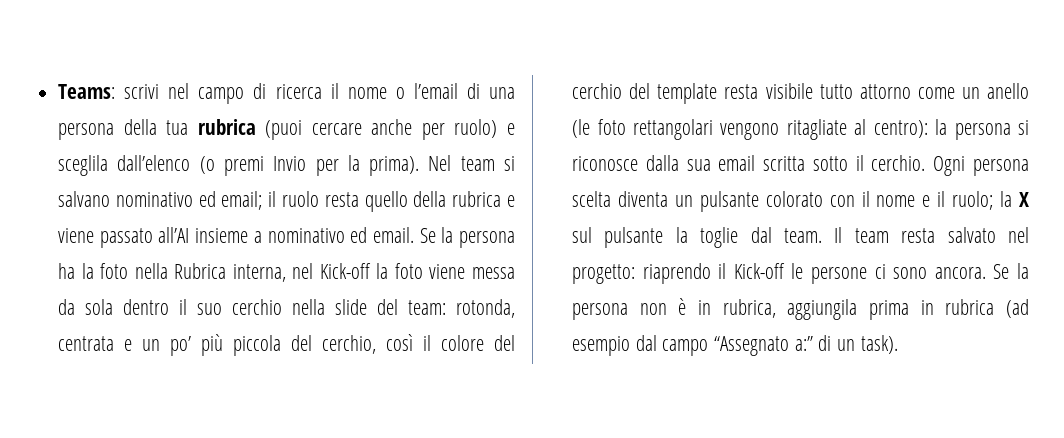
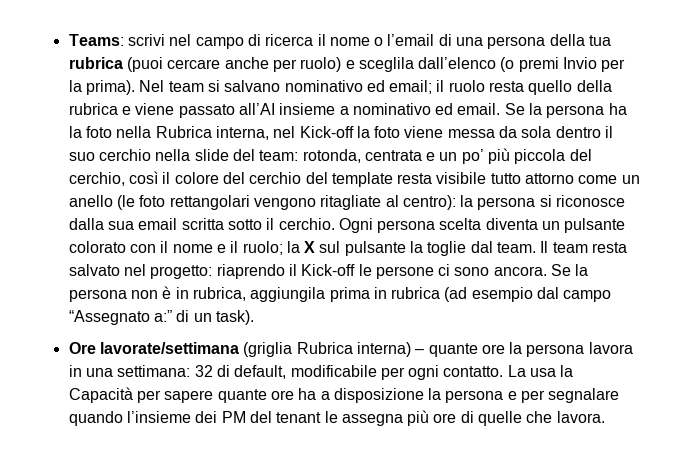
+ Ore lavorate/settimana (griglia Rubrica interna) – quante ore la persona lavora in una settimana: 32 di default, modificabile per ogni contatto. La usa la Capacità per sapere quante ore ha a disposizione la persona e per segnalare quando l’insieme dei PM del tenant le assegna più ore di quelle che lavora.

